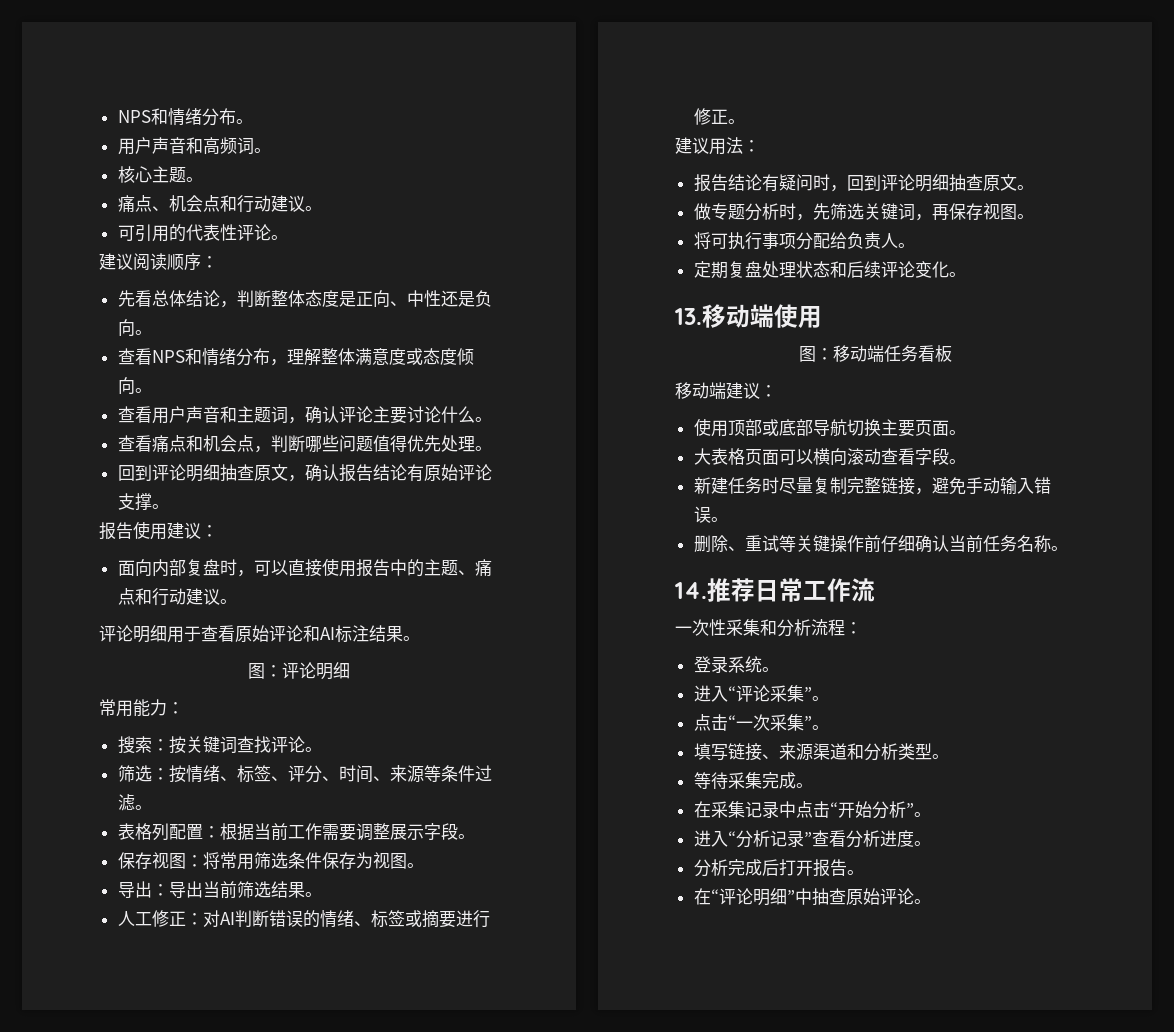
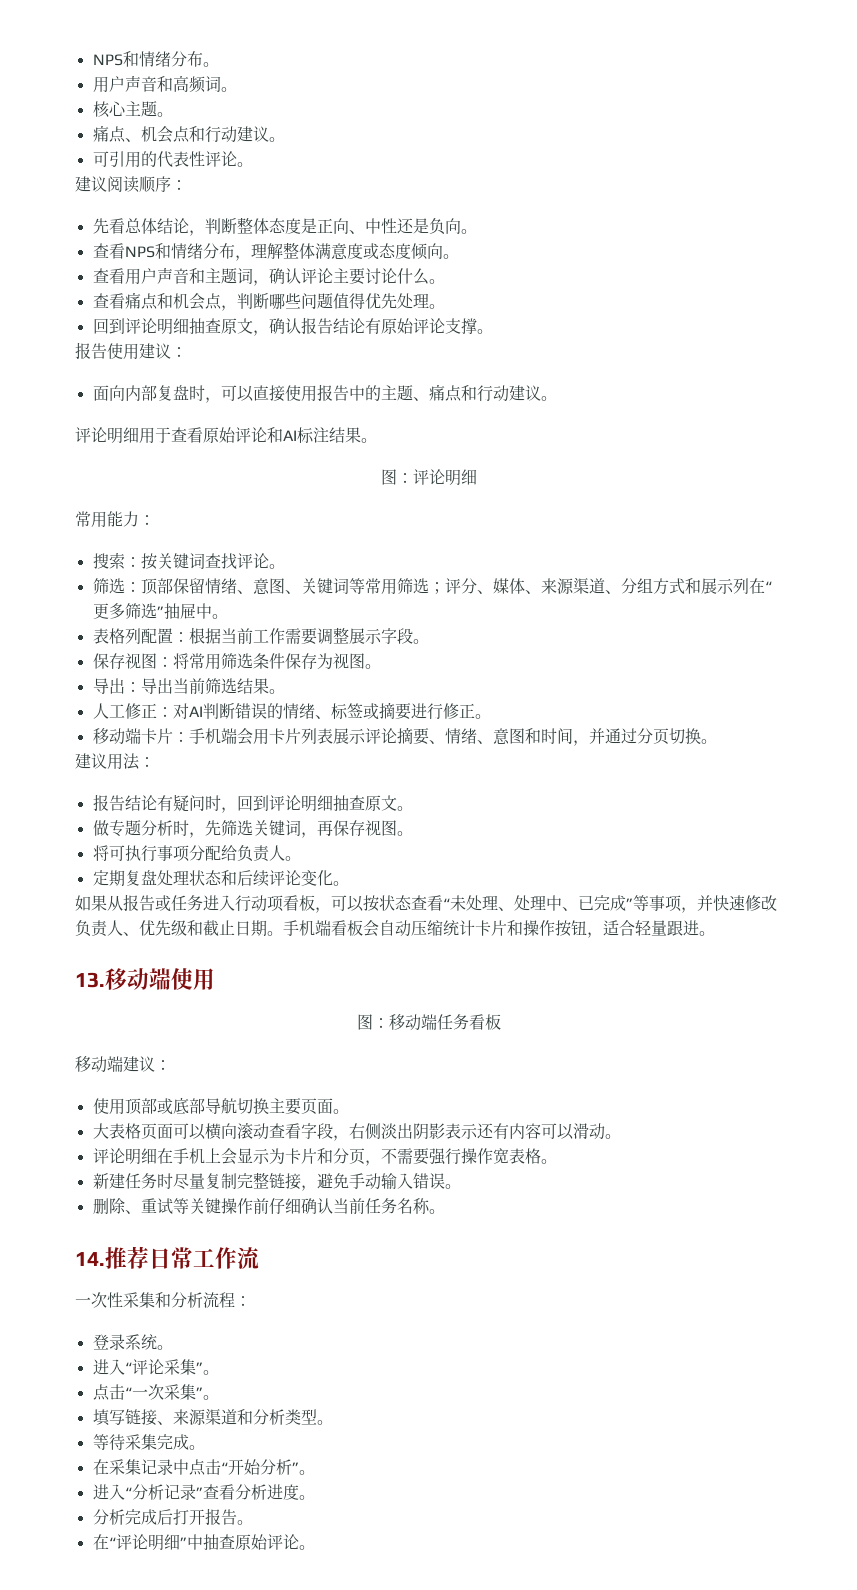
- 筛选：按情绪、标签、评分、时间、来源等条件过滤。
+ 筛选：顶部保留情绪、意图、关键词等常用筛选；评分、媒体、来源渠道、分组方式和展示列在“更多筛选”抽屉中。
+ 移动端卡片：手机端会用卡片列表展示评论摘要、情绪、意图和时间，并通过分页切换。
+ 如果从报告或任务进入行动项看板，可以按状态查看“未处理、处理中、已完成”等事项，并快速修改负责人、优先级和截止日期。手机端看板会自动压缩统计卡片和操作按钮，适合轻量跟进。
- 大表格页面可以横向滚动查看字段。
+ 大表格页面可以横向滚动查看字段，右侧淡出阴影表示还有内容可以滑动。
+ 评论明细在手机上会显示为卡片和分页，不需要强行操作宽表格。

